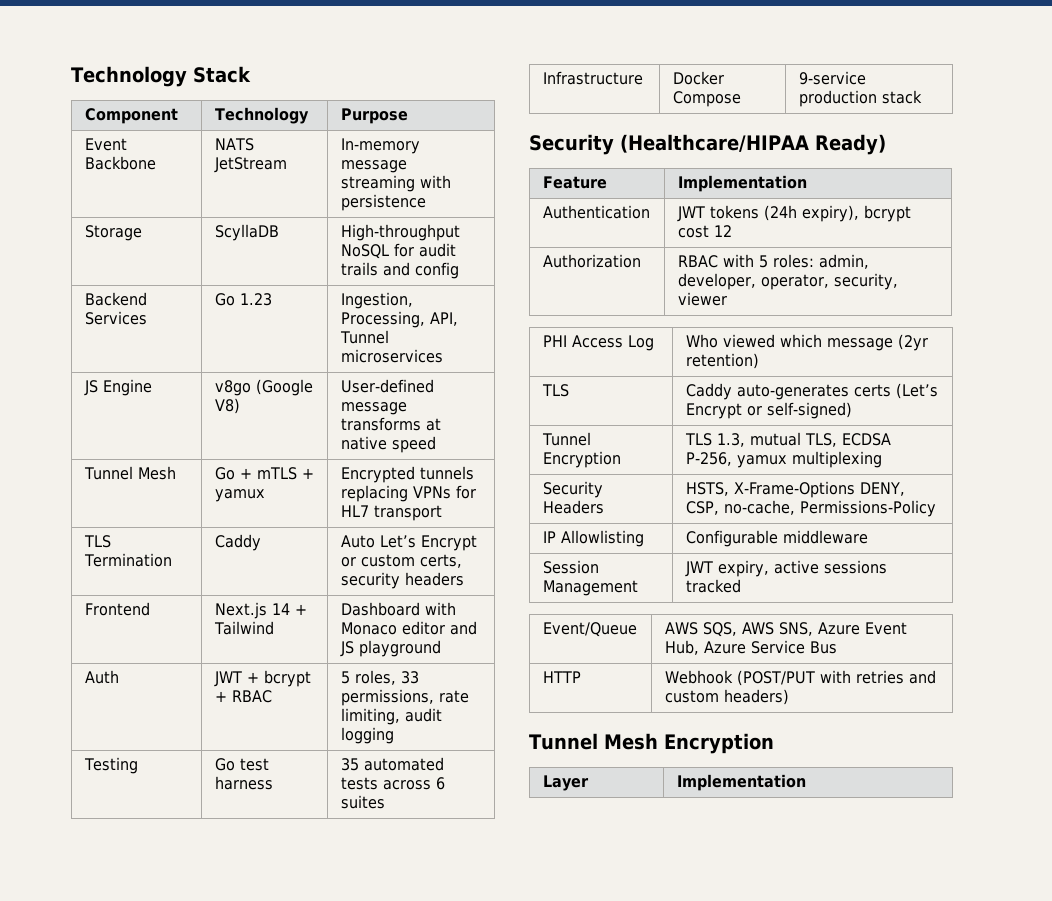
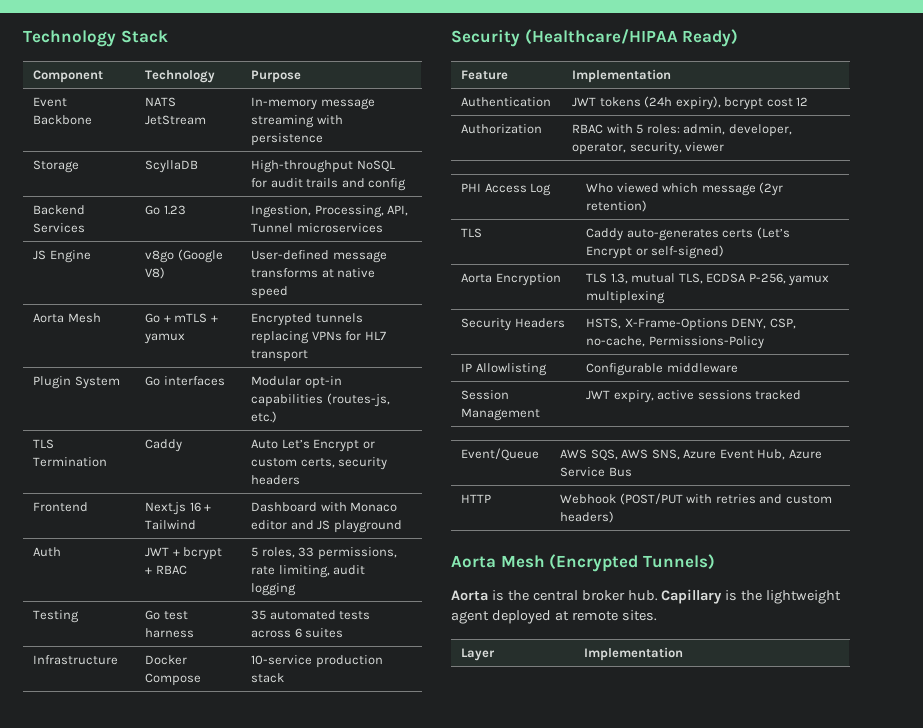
- Tunnel Mesh | Go + mTLS + yamux | Encrypted tunnels replacing VPNs for HL7 transport
+ Aorta Mesh | Go + mTLS + yamux | Encrypted tunnels replacing VPNs for HL7 transport
+ Plugin System | Go interfaces | Modular opt-in capabilities (routes-js, etc.)
- Frontend | Next.js 14 + Tailwind | Dashboard with Monaco editor and JS playground
+ Frontend | Next.js 16 + Tailwind | Dashboard with Monaco editor and JS playground
- Infrastructure | Docker Compose | 9-service production stack
+ Infrastructure | Docker Compose | 10-service production stack
- Tunnel Encryption | TLS 1.3, mutual TLS, ECDSA P-256, yamux multiplexing
+ Aorta Encryption | TLS 1.3, mutual TLS, ECDSA P-256, yamux multiplexing
- Tunnel Mesh Encryption
+ Aorta Mesh (Encrypted Tunnels)
+ Aorta is the central broker hub. Capillary is the lightweight agent deployed at remote sites.

